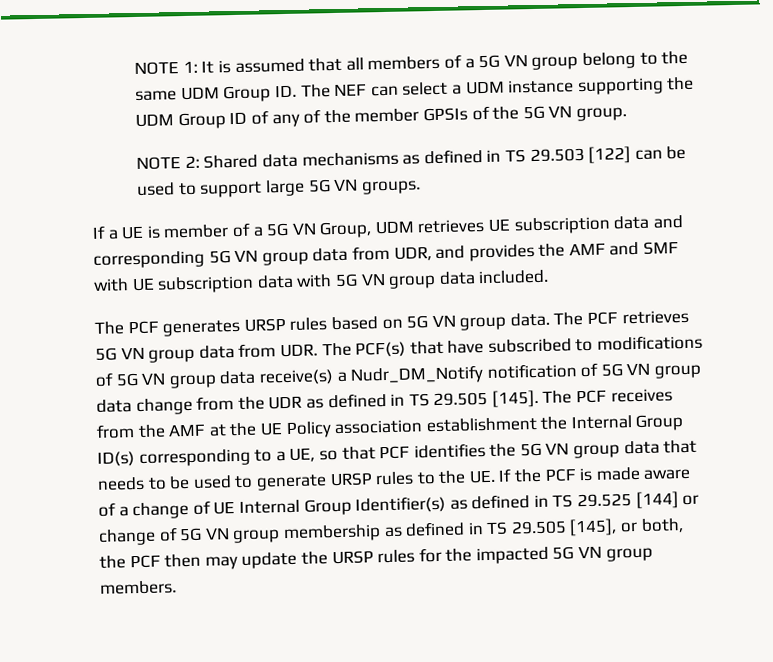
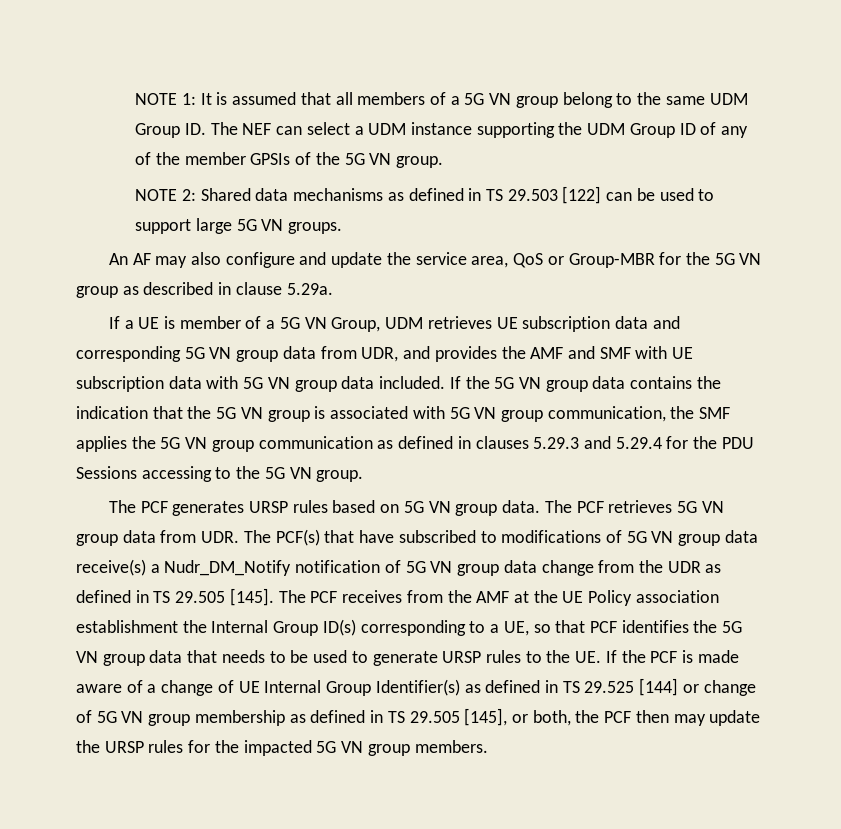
+ An AF may also configure and update the service area, QoS or Group-MBR for the 5G VN group as described in clause 5.29a.
+ If the 5G VN group data contains the indication that the 5G VN group is associated with 5G VN group communication, the SMF applies the 5G VN group communication as defined in clauses 5.29.3 and 5.29.4 for the PDU Sessions accessing to the 5G VN group.

